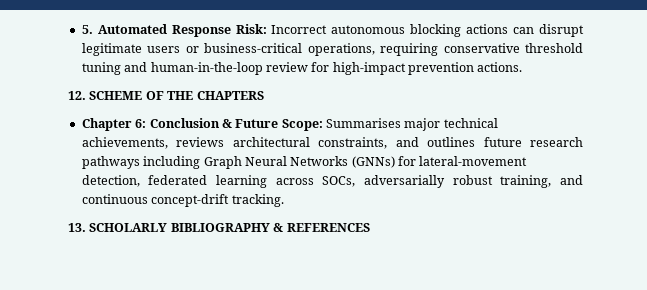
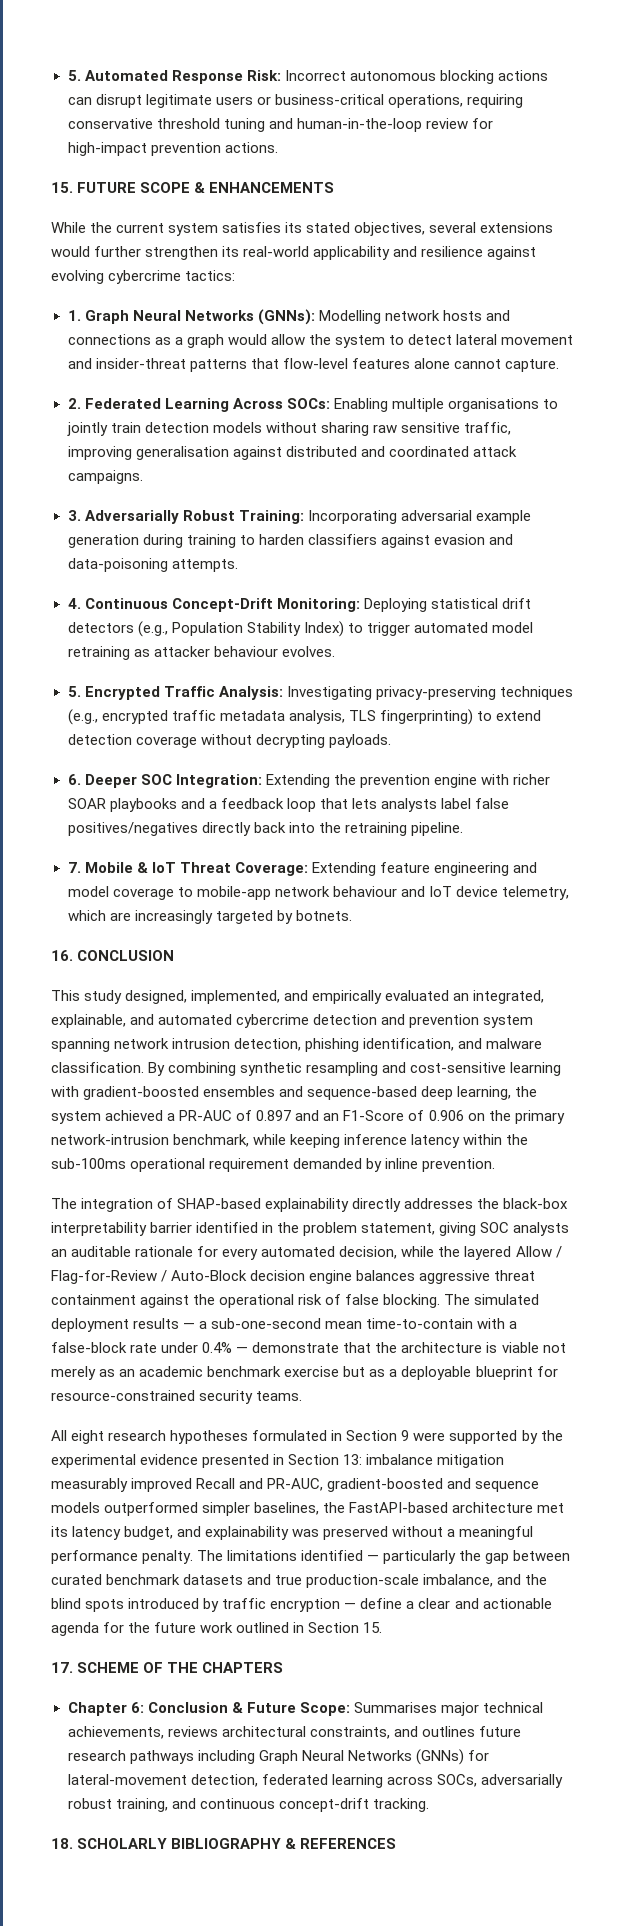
- 12. SCHEME OF THE CHAPTERS
+ 15. FUTURE SCOPE & ENHANCEMENTS
+ While the current system satisfies its stated objectives, several extensions would further strengthen its real-world applicability and resilience against evolving cybercrime tactics:
+ 1. Graph Neural Networks (GNNs): Modelling network hosts and connections as a graph would allow the system to detect lateral movement and insider-threat patterns that flow-level features alone cannot capture.
+ 2. Federated Learning Across SOCs: Enabling multiple organisations to jointly train detection models without sharing raw sensitive traffic, improving generalisation against distributed and coordinated attack campaigns.
+ 3. Adversarially Robust Training: Incorporating adversarial example generation during training to harden classifiers against evasion and data-poisoning attempts.
+ 4. Continuous Concept-Drift Monitoring: Deploying statistical drift detectors (e.g., Population Stability Index) to trigger automated model retraining as attacker behaviour evolves.
+ 5. Encrypted Traffic Analysis: Investigating privacy-preserving techniques (e.g., encrypted traffic metadata analysis, TLS fingerprinting) to extend detection coverage without decrypting payloads.
+ 6. Deeper SOC Integration: Extending the prevention engine with richer SOAR playbooks and a feedback loop that lets analysts label false positives/negatives directly back into the retraining pipeline.
+ 7. Mobile & IoT Threat Coverage: Extending feature engineering and model coverage to mobile-app network behaviour and IoT device telemetry, which are increasingly targeted by botnets.
+ 16. CONCLUSION
+ This study designed, implemented, and empirically evaluated an integrated, explainable, and automated cybercrime detection and prevention system spanning network intrusion detection, phishing identification, and malware classification. By combining synthetic resampling and cost-sensitive learning with gradient-boosted ensembles and sequence-based deep learning, the system achieved a PR-AUC of 0.897 and an F1-Score of 0.906 on the primary network-intrusion benchmark, while keeping inference latency within the sub-100ms operational requirement demanded by inline prevention.
+ The integration of SHAP-based explainability directly addresses the black-box interpretability barrier identified in the problem statement, giving SOC analysts an auditable rationale for every automated decision, while the layered Allow / Flag-for-Review / Auto-Block decision engine balances aggressive threat containment against the operational risk of false blocking. The simulated deployment results — a sub-one-second mean time-to-contain with a false-block rate under 0.4% — demonstrate that the architecture is viable not merely as an academic benchmark exercise but as a deployable blueprint for resource-constrained security teams.
+ All eight research hypotheses formulated in Section 9 were supported by the experimental evidence presented in Section 13: imbalance mitigation measurably improved Recall and PR-AUC, gradient-boosted and sequence models outperformed simpler baselines, the FastAPI-based architecture met its latency budget, and explainability was preserved without a meaningful performance penalty. The limitations identified — particularly the gap between curated benchmark datasets and true production-scale imbalance, and the blind spots introduced by traffic encryption — define a clear and actionable agenda for the future work outlined in Section 15.
+ 17. SCHEME OF THE CHAPTERS
- 13. SCHOLARLY BIBLIOGRAPHY & REFERENCES
+ 18. SCHOLARLY BIBLIOGRAPHY & REFERENCES

